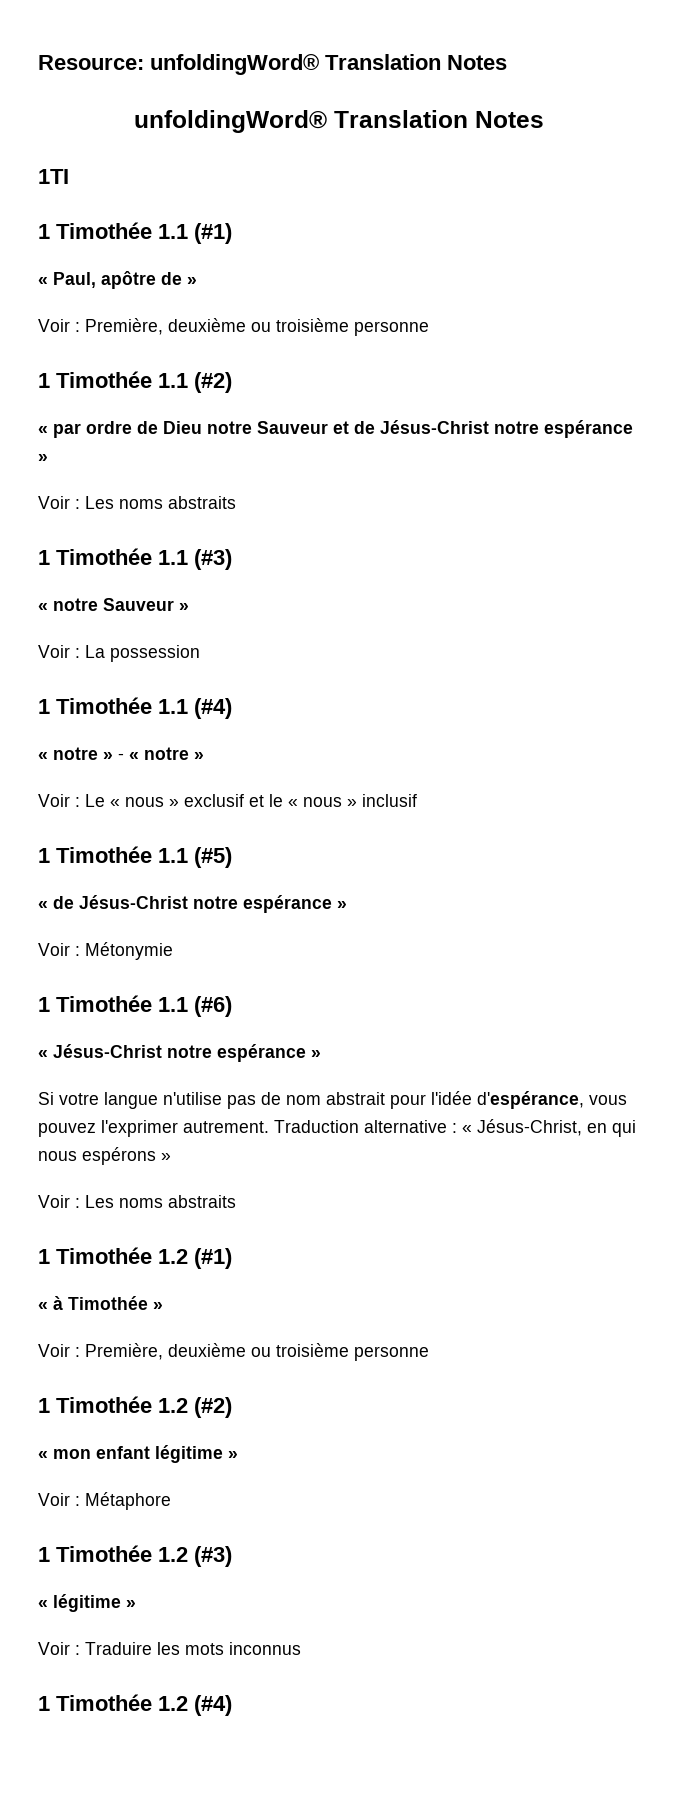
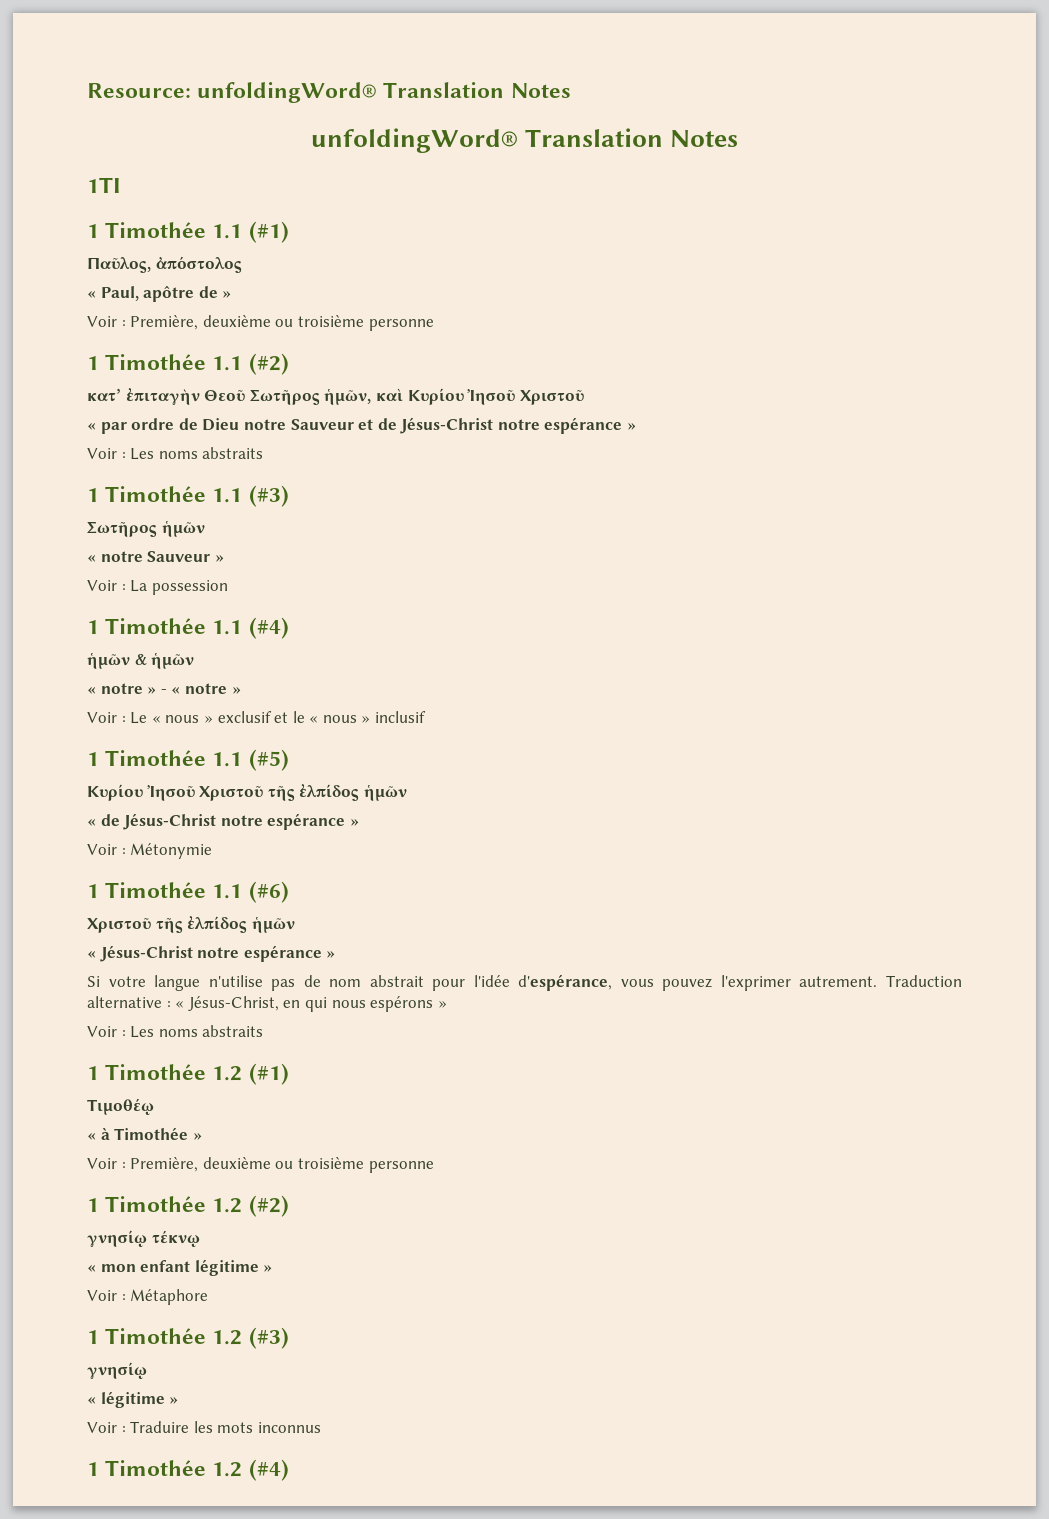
+ Παῦλος, ἀπόστολος
+ κατ’ ἐπιταγὴν Θεοῦ Σωτῆρος ἡμῶν, καὶ Κυρίου Ἰησοῦ Χριστοῦ
+ Σωτῆρος ἡμῶν
+ ἡμῶν & ἡμῶν
+ Κυρίου Ἰησοῦ Χριστοῦ τῆς ἐλπίδος ἡμῶν
  1 Timothée 1.1 (#6)
+ Χριστοῦ τῆς ἐλπίδος ἡμῶν
+ Τιμοθέῳ
+ γνησίῳ τέκνῳ
  1 Timothée 1.2 (#3)
+ γνησίῳ

